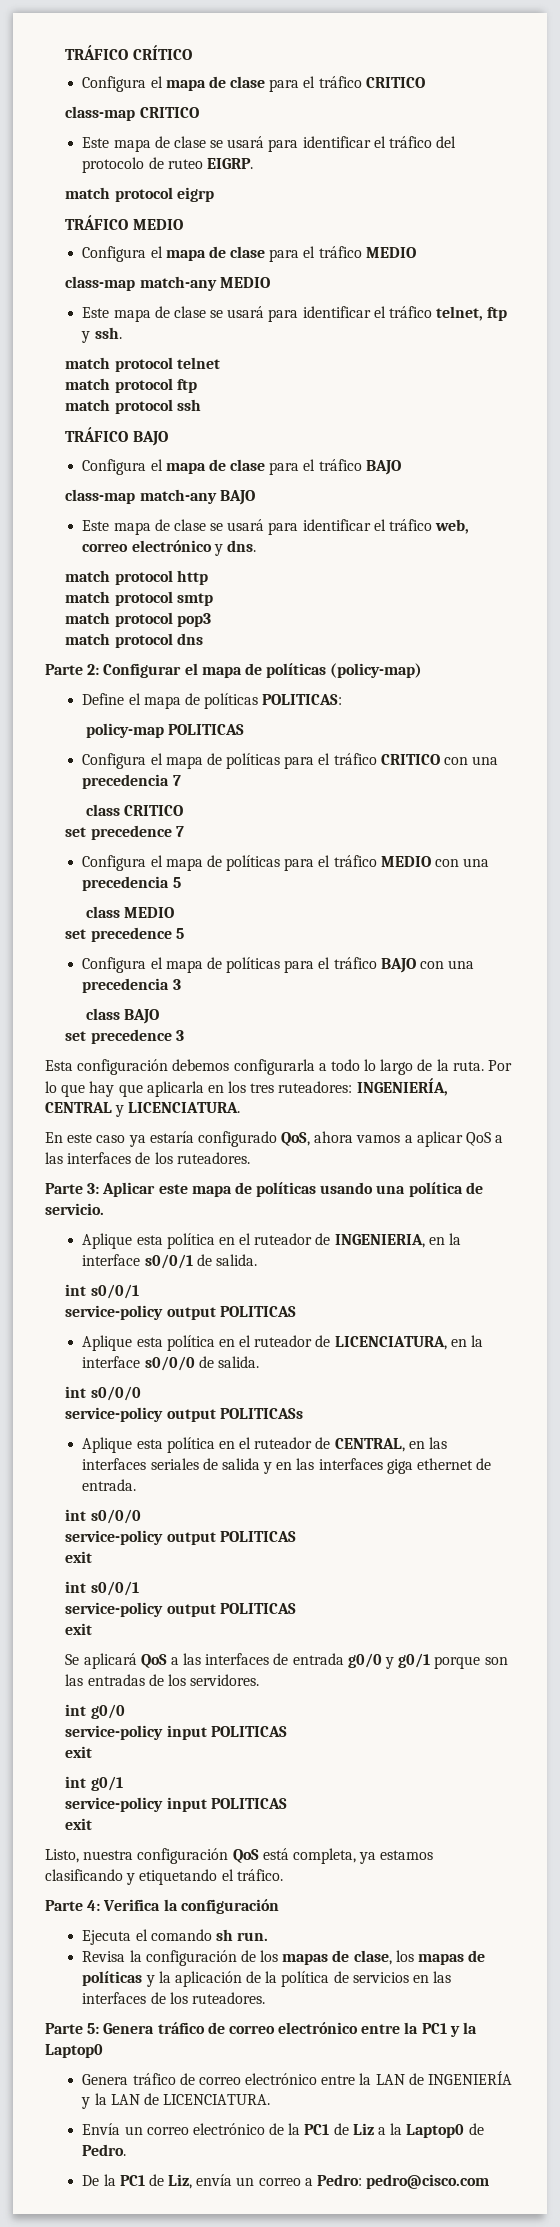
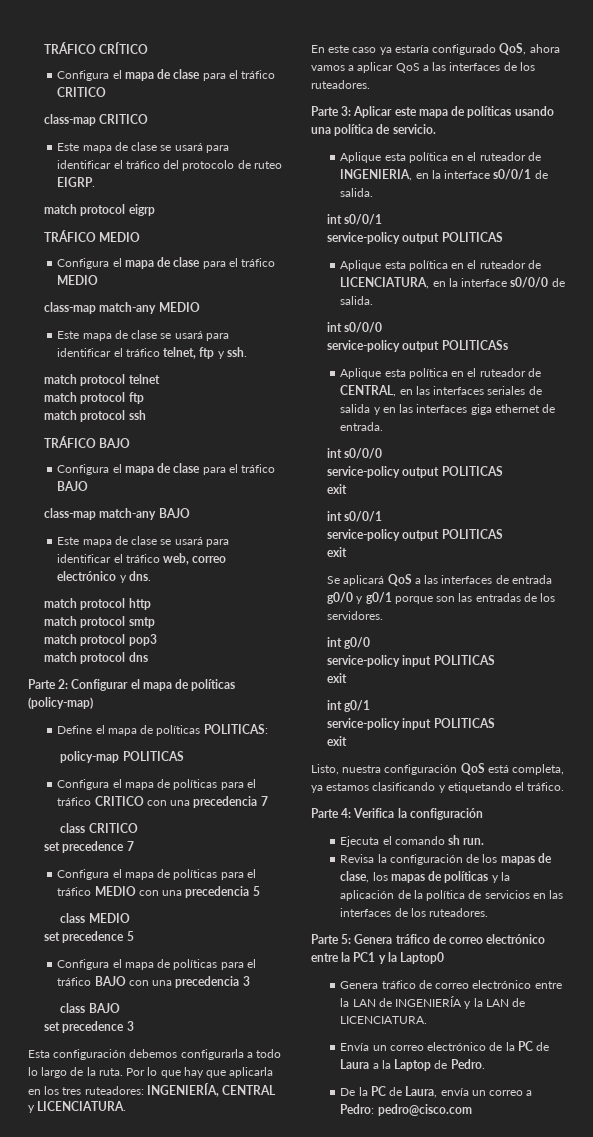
- Envía un correo electrónico de la PC1 de Liz a la Laptop0 de Pedro.
+ Envía un correo electrónico de la PC de Laura a la Laptop de Pedro.
- De la PC1 de Liz, envía un correo a Pedro: pedro@cisco.com
+ De la PC de Laura, envía un correo a Pedro: pedro@cisco.com

